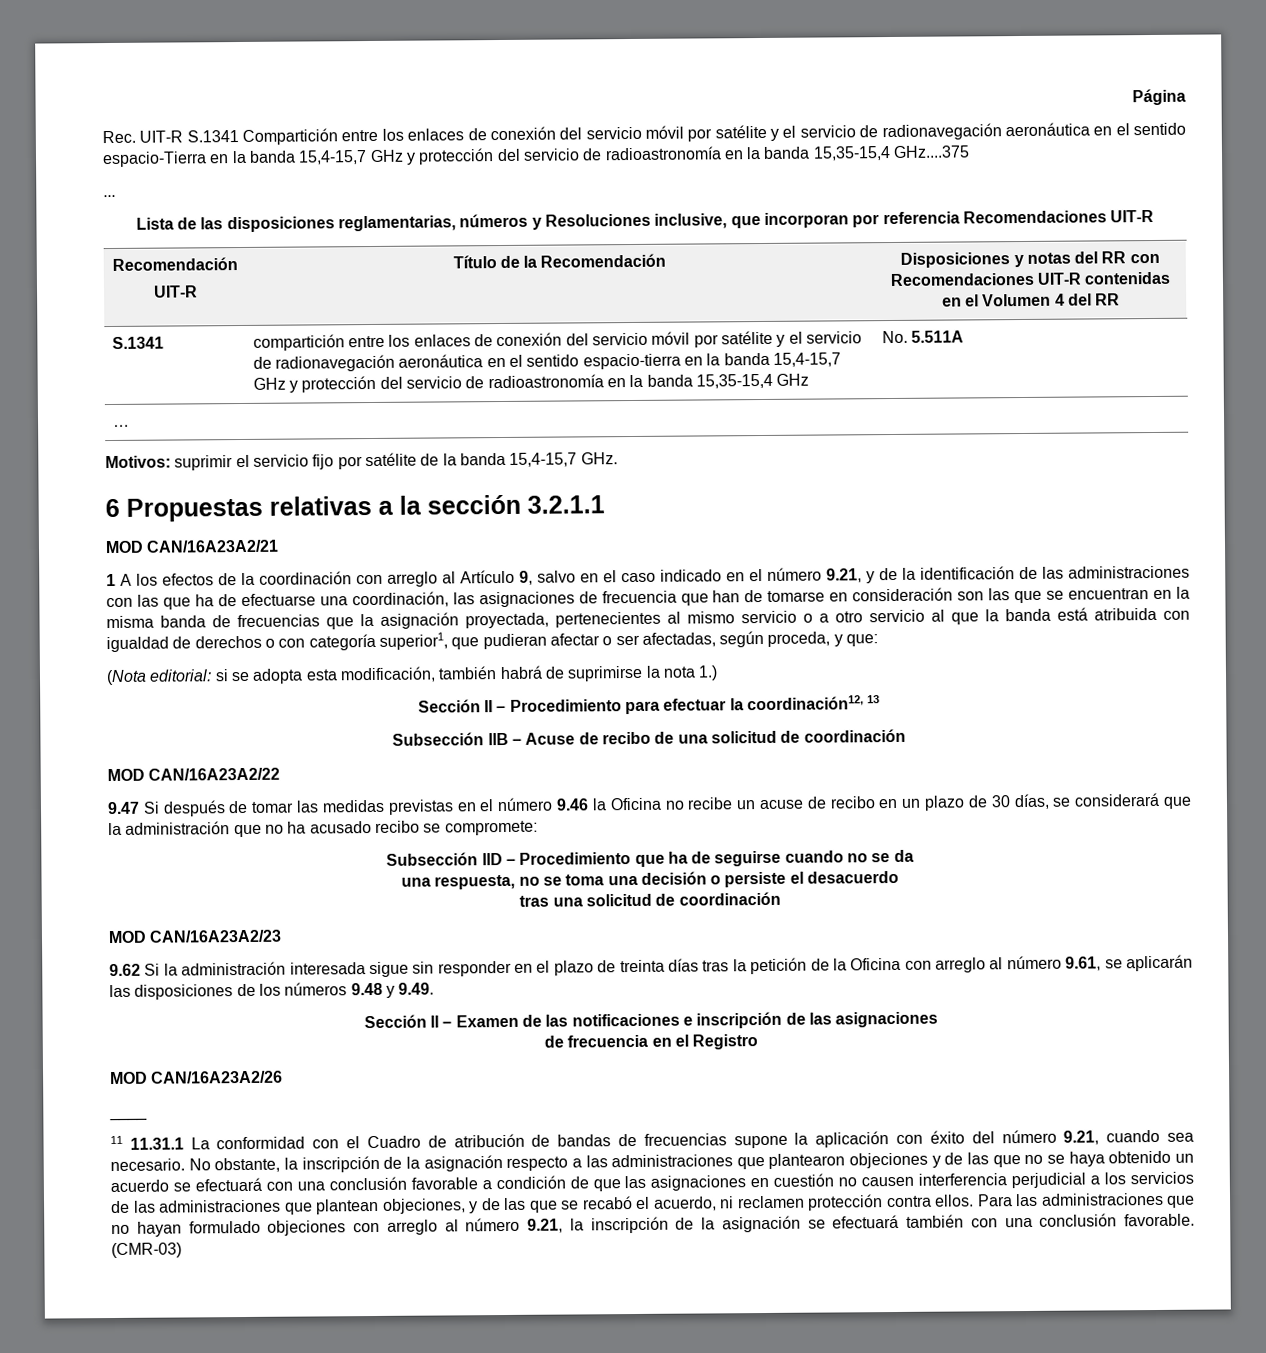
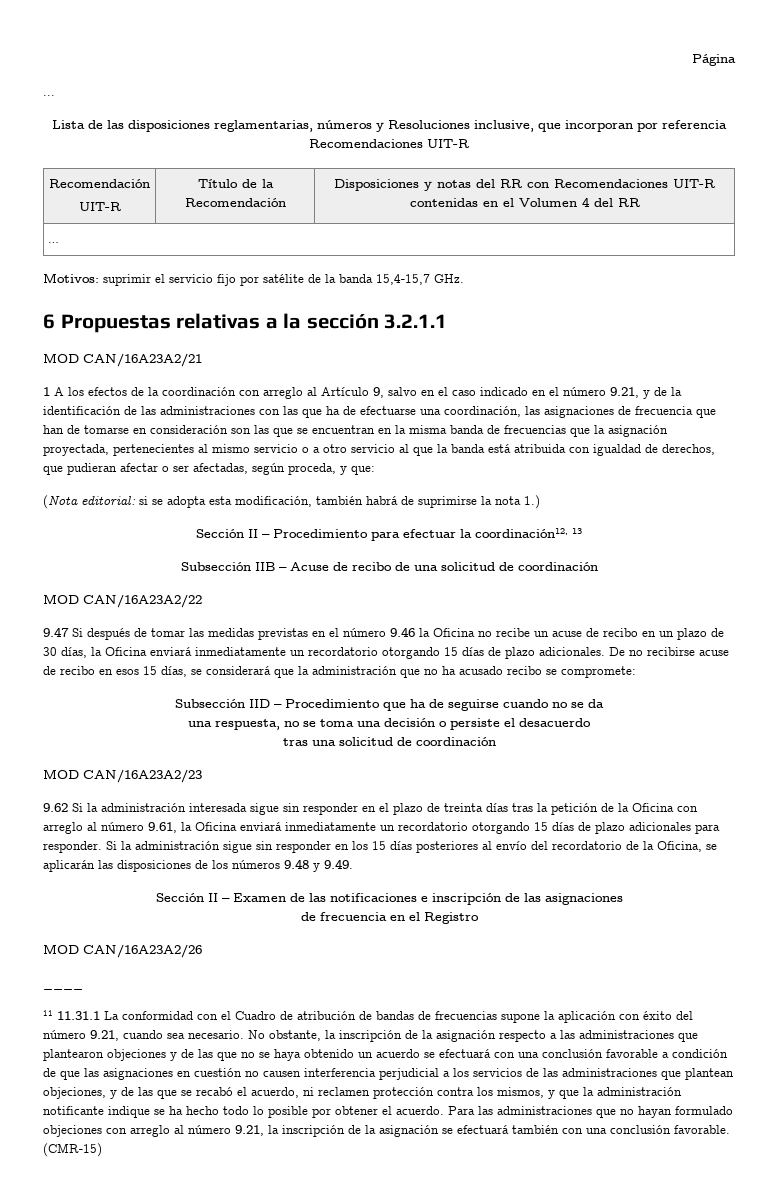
- Rec. UIT-R S.1341 Compartición entre los enlaces de conexión del servicio móvil por satélite y el servicio de radionavegación aeronáutica en el sentido espacio-Tierra en la banda 15,4-15,7 GHz y protección del servicio de radioastronomía en la banda 15,35-15,4 GHz....375
- S.1341 | compartición entre los enlaces de conexión del servicio móvil por satélite y el servicio de radionavegación aeronáutica en el sentido espacio-tierra en la banda 15,4-15,7 GHz y protección del servicio de radioastronomía en la banda 15,35-15,4 GHz | No. 5.511A
- 1 A los efectos de la coordinación con arreglo al Artículo 9, salvo en el caso indicado en el número 9.21, y de la identificación de las administraciones con las que ha de efectuarse una coordinación, las asignaciones de frecuencia que han de tomarse en consideración son las que se encuentran en la misma banda de frecuencias que la asignación proyectada, pertenecientes al mismo servicio o a otro servicio al que la banda está atribuida con igualdad de derechos o con categoría superior1, que pudieran afectar o ser afectadas, según proceda, y que:
+ 1 A los efectos de la coordinación con arreglo al Artículo 9, salvo en el caso indicado en el número 9.21, y de la identificación de las administraciones con las que ha de efectuarse una coordinación, las asignaciones de frecuencia que han de tomarse en consideración son las que se encuentran en la misma banda de frecuencias que la asignación proyectada, pertenecientes al mismo servicio o a otro servicio al que la banda está atribuida con igualdad de derechos, que pudieran afectar o ser afectadas, según proceda, y que:
- 9.47 Si después de tomar las medidas previstas en el número 9.46 la Oficina no recibe un acuse de recibo en un plazo de 30 días, se considerará que la administración que no ha acusado recibo se compromete:
+ 9.47 Si después de tomar las medidas previstas en el número 9.46 la Oficina no recibe un acuse de recibo en un plazo de 30 días, la Oficina enviará inmediatamente un recordatorio otorgando 15 días de plazo adicionales. De no recibirse acuse de recibo en esos 15 días, se considerará que la administración que no ha acusado recibo se compromete:
- 9.62 Si la administración interesada sigue sin responder en el plazo de treinta días tras la petición de la Oficina con arreglo al número 9.61, se aplicarán las disposiciones de los números 9.48 y 9.49.
+ 9.62 Si la administración interesada sigue sin responder en el plazo de treinta días tras la petición de la Oficina con arreglo al número 9.61, la Oficina enviará inmediatamente un recordatorio otorgando 15 días de plazo adicionales para responder. Si la administración sigue sin responder en los 15 días posteriores al envío del recordatorio de la Oficina, se aplicarán las disposiciones de los números 9.48 y 9.49.
- No obstante, la inscripción de la asignación respecto a las administraciones que plantearon objeciones y de las que no se haya obtenido un acuerdo se efectuará con una conclusión favorable a condición de que las asignaciones en cuestión no causen interferencia perjudicial a los servicios de las administraciones que plantean objeciones, y de las que se recabó el acuerdo, ni reclamen protección contra ellos.
+ No obstante, la inscripción de la asignación respecto a las administraciones que plantearon objeciones y de las que no se haya obtenido un acuerdo se efectuará con una conclusión favorable a condición de que las asignaciones en cuestión no causen interferencia perjudicial a los servicios de las administraciones que plantean objeciones, y de las que se recabó el acuerdo, ni reclamen protección contra los mismos, y que la administración notificante indique se ha hecho todo lo posible por obtener el acuerdo.
- (CMR-03)
+ (CMR-15)

